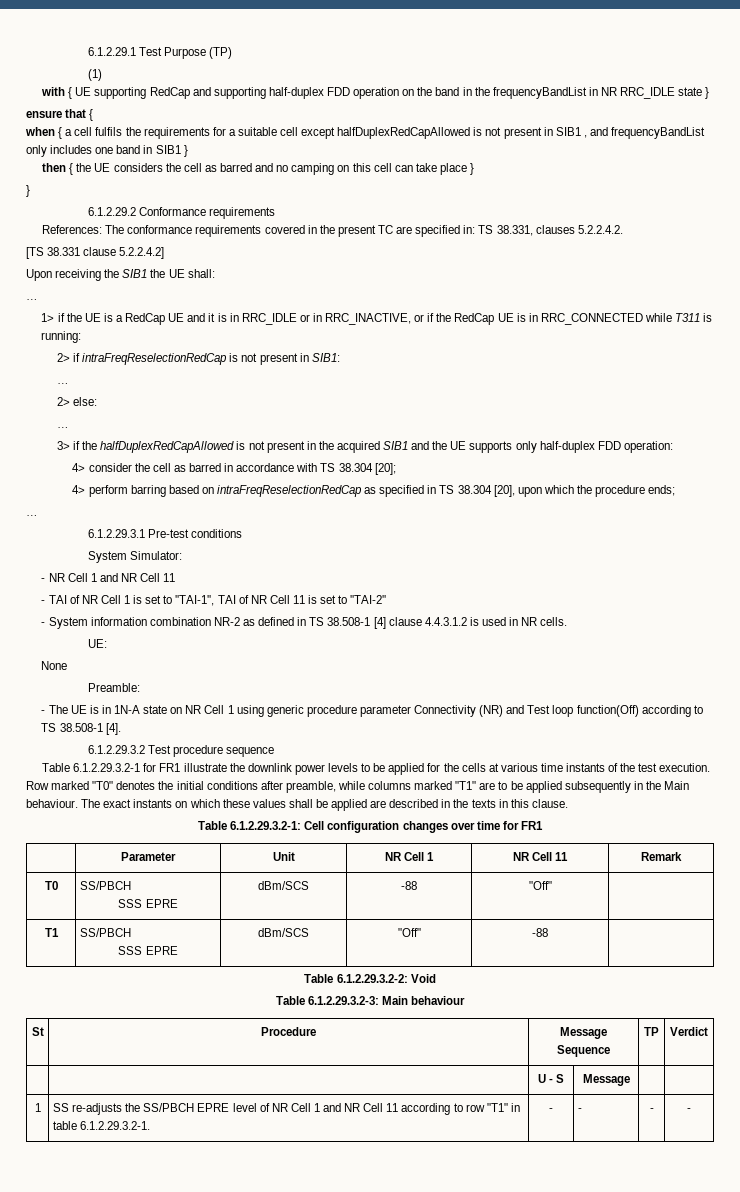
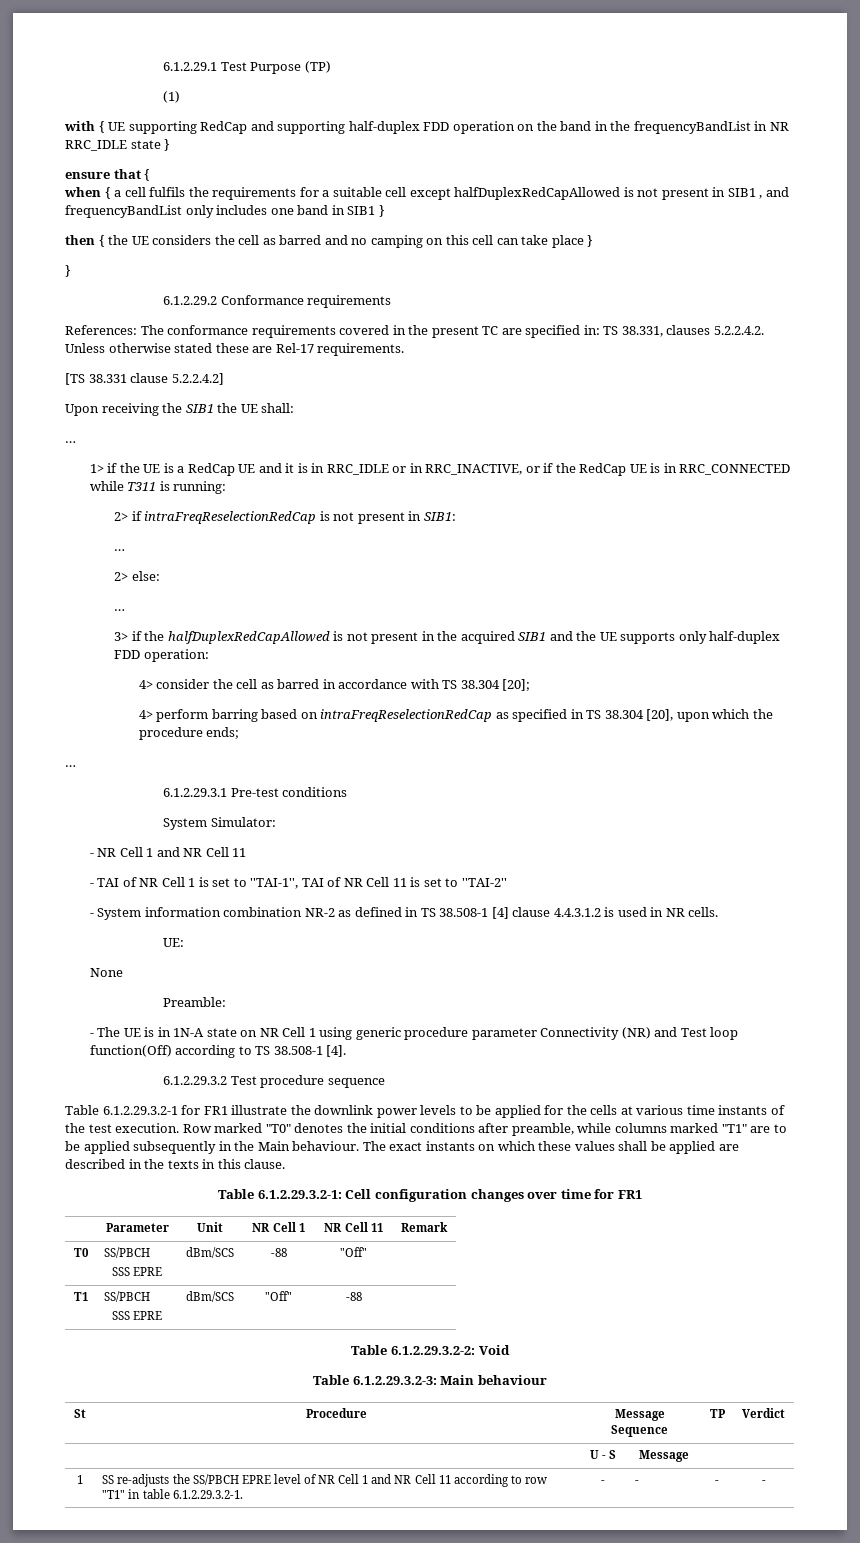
- References: The conformance requirements covered in the present TC are specified in: TS 38.331, clauses 5.2.2.4.2.
+ References: The conformance requirements covered in the present TC are specified in: TS 38.331, clauses 5.2.2.4.2. Unless otherwise stated these are Rel-17 requirements.

